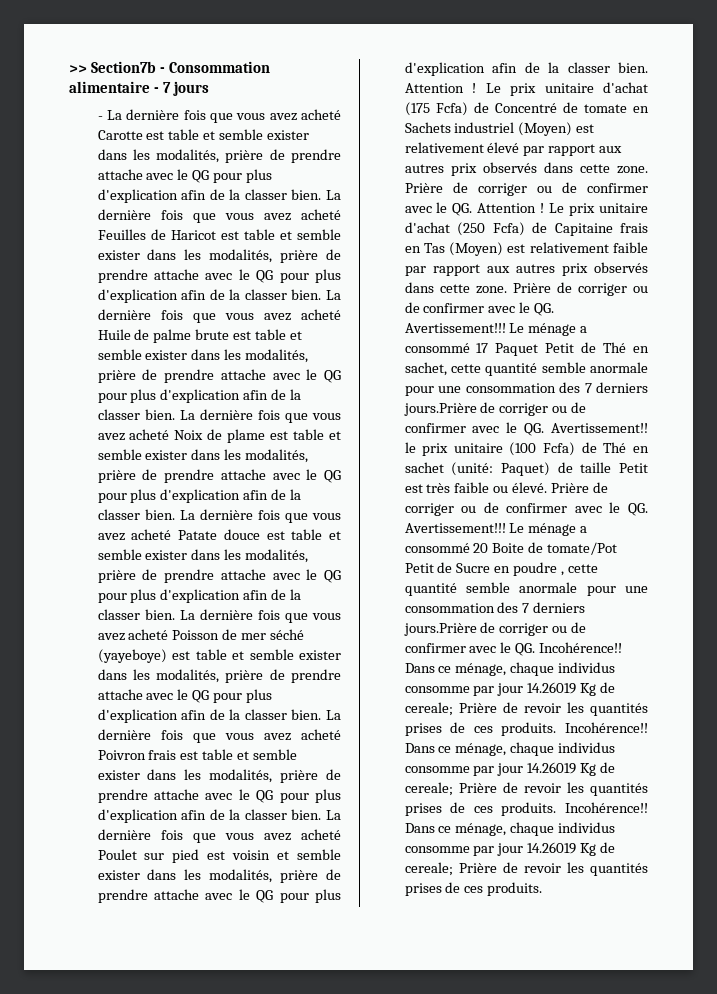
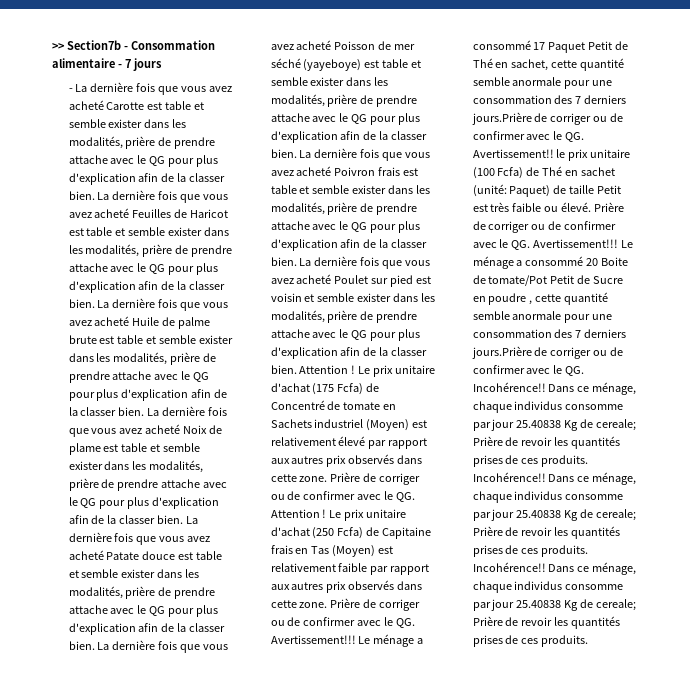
- Le ménage a consommé 20 Boite de tomate/Pot Petit de Sucre en poudre , cette quantité semble anormale pour une consommation des 7 derniers jours.Prière de corriger ou de confirmer avec le QG. Incohérence!! Dans ce ménage, chaque individus consomme par jour 14.26019 Kg de cereale; Prière de revoir les quantités prises de ces produits. Incohérence!! Dans ce ménage, chaque individus consomme par jour 14.26019 Kg de cereale; Prière de revoir les quantités prises de ces produits. Incohérence!! Dans ce ménage, chaque individus consomme par jour 14.26019 Kg de cereale; Prière de revoir les quantités prises de ces produits.
+ Le ménage a consommé 20 Boite de tomate/Pot Petit de Sucre en poudre , cette quantité semble anormale pour une consommation des 7 derniers jours.Prière de corriger ou de confirmer avec le QG. Incohérence!! Dans ce ménage, chaque individus consomme par jour 25.40838 Kg de cereale; Prière de revoir les quantités prises de ces produits. Incohérence!! Dans ce ménage, chaque individus consomme par jour 25.40838 Kg de cereale; Prière de revoir les quantités prises de ces produits. Incohérence!! Dans ce ménage, chaque individus consomme par jour 25.40838 Kg de cereale; Prière de revoir les quantités prises de ces produits.

